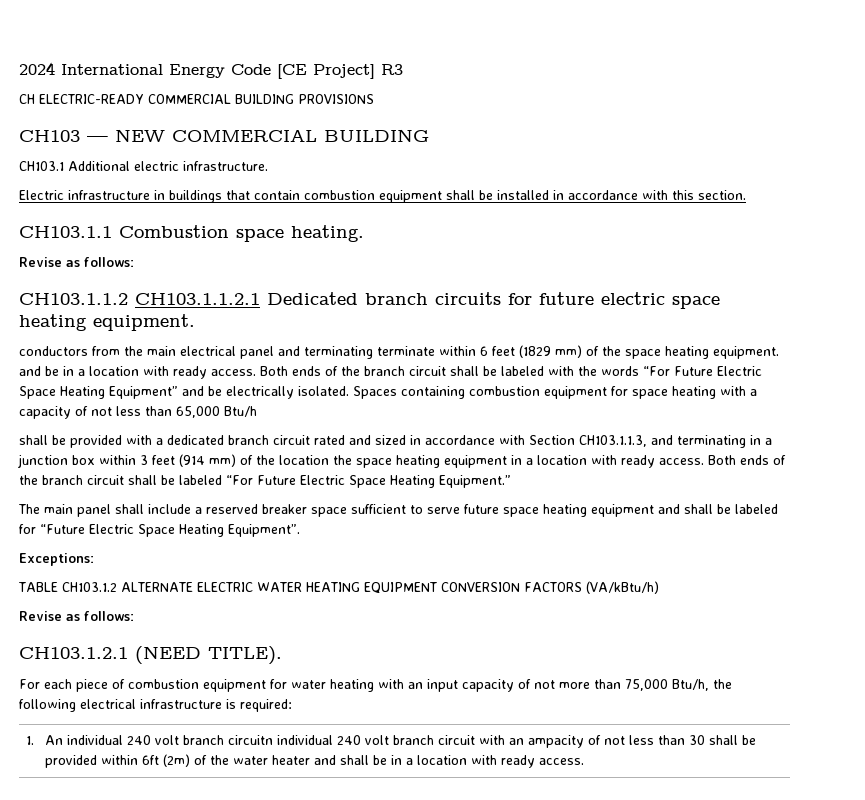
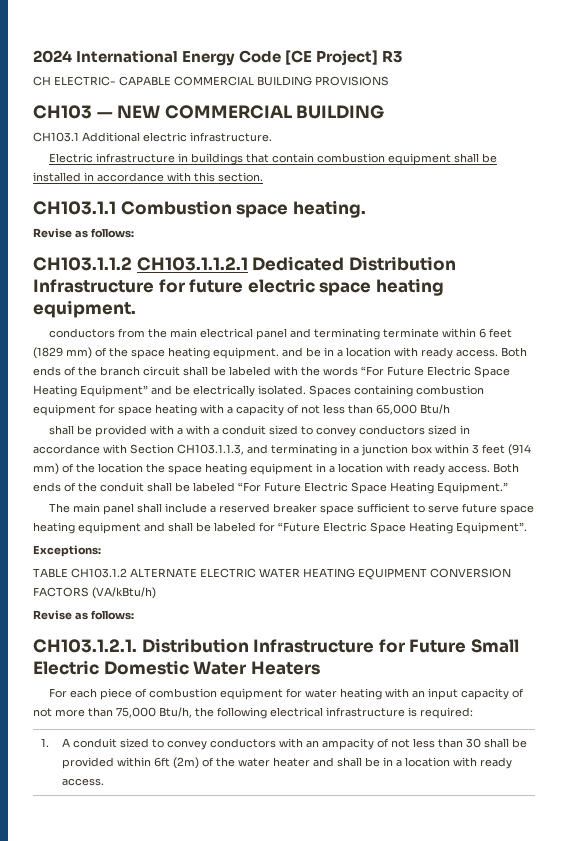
- CH ELECTRIC-READY COMMERCIAL BUILDING PROVISIONS
+ CH ELECTRIC- CAPABLE COMMERCIAL BUILDING PROVISIONS
- CH103.1.1.2 CH103.1.1.2.1 Dedicated branch circuits for future electric space heating equipment.
+ CH103.1.1.2 CH103.1.1.2.1 Dedicated Distribution Infrastructure for future electric space heating equipment.
- shall be provided with a dedicated branch circuit rated and sized in accordance with Section CH103.1.1.3, and terminating in a junction box within 3 feet (914 mm) of the location the space heating equipment in a location with ready access.
+ shall be provided with a with a conduit sized to convey conductors sized in accordance with Section CH103.1.1.3, and terminating in a junction box within 3 feet (914 mm) of the location the space heating equipment in a location with ready access.
- Both ends of the branch circuit shall be labeled “For Future Electric Space Heating Equipment.”
+ Both ends of the conduit shall be labeled “For Future Electric Space Heating Equipment.”
- CH103.1.2.1 (NEED TITLE).
+ CH103.1.2.1. Distribution Infrastructure for Future Small Electric Domestic Water Heaters
- 1. | An individual 240 volt branch circuitn individual 240 volt branch circuit with an ampacity of not less than 30 shall be provided within 6ft (2m) of the water heater and shall be in a location with ready access.
+ 1. | A conduit sized to convey conductors with an ampacity of not less than 30 shall be provided within 6ft (2m) of the water heater and shall be in a location with ready access.

